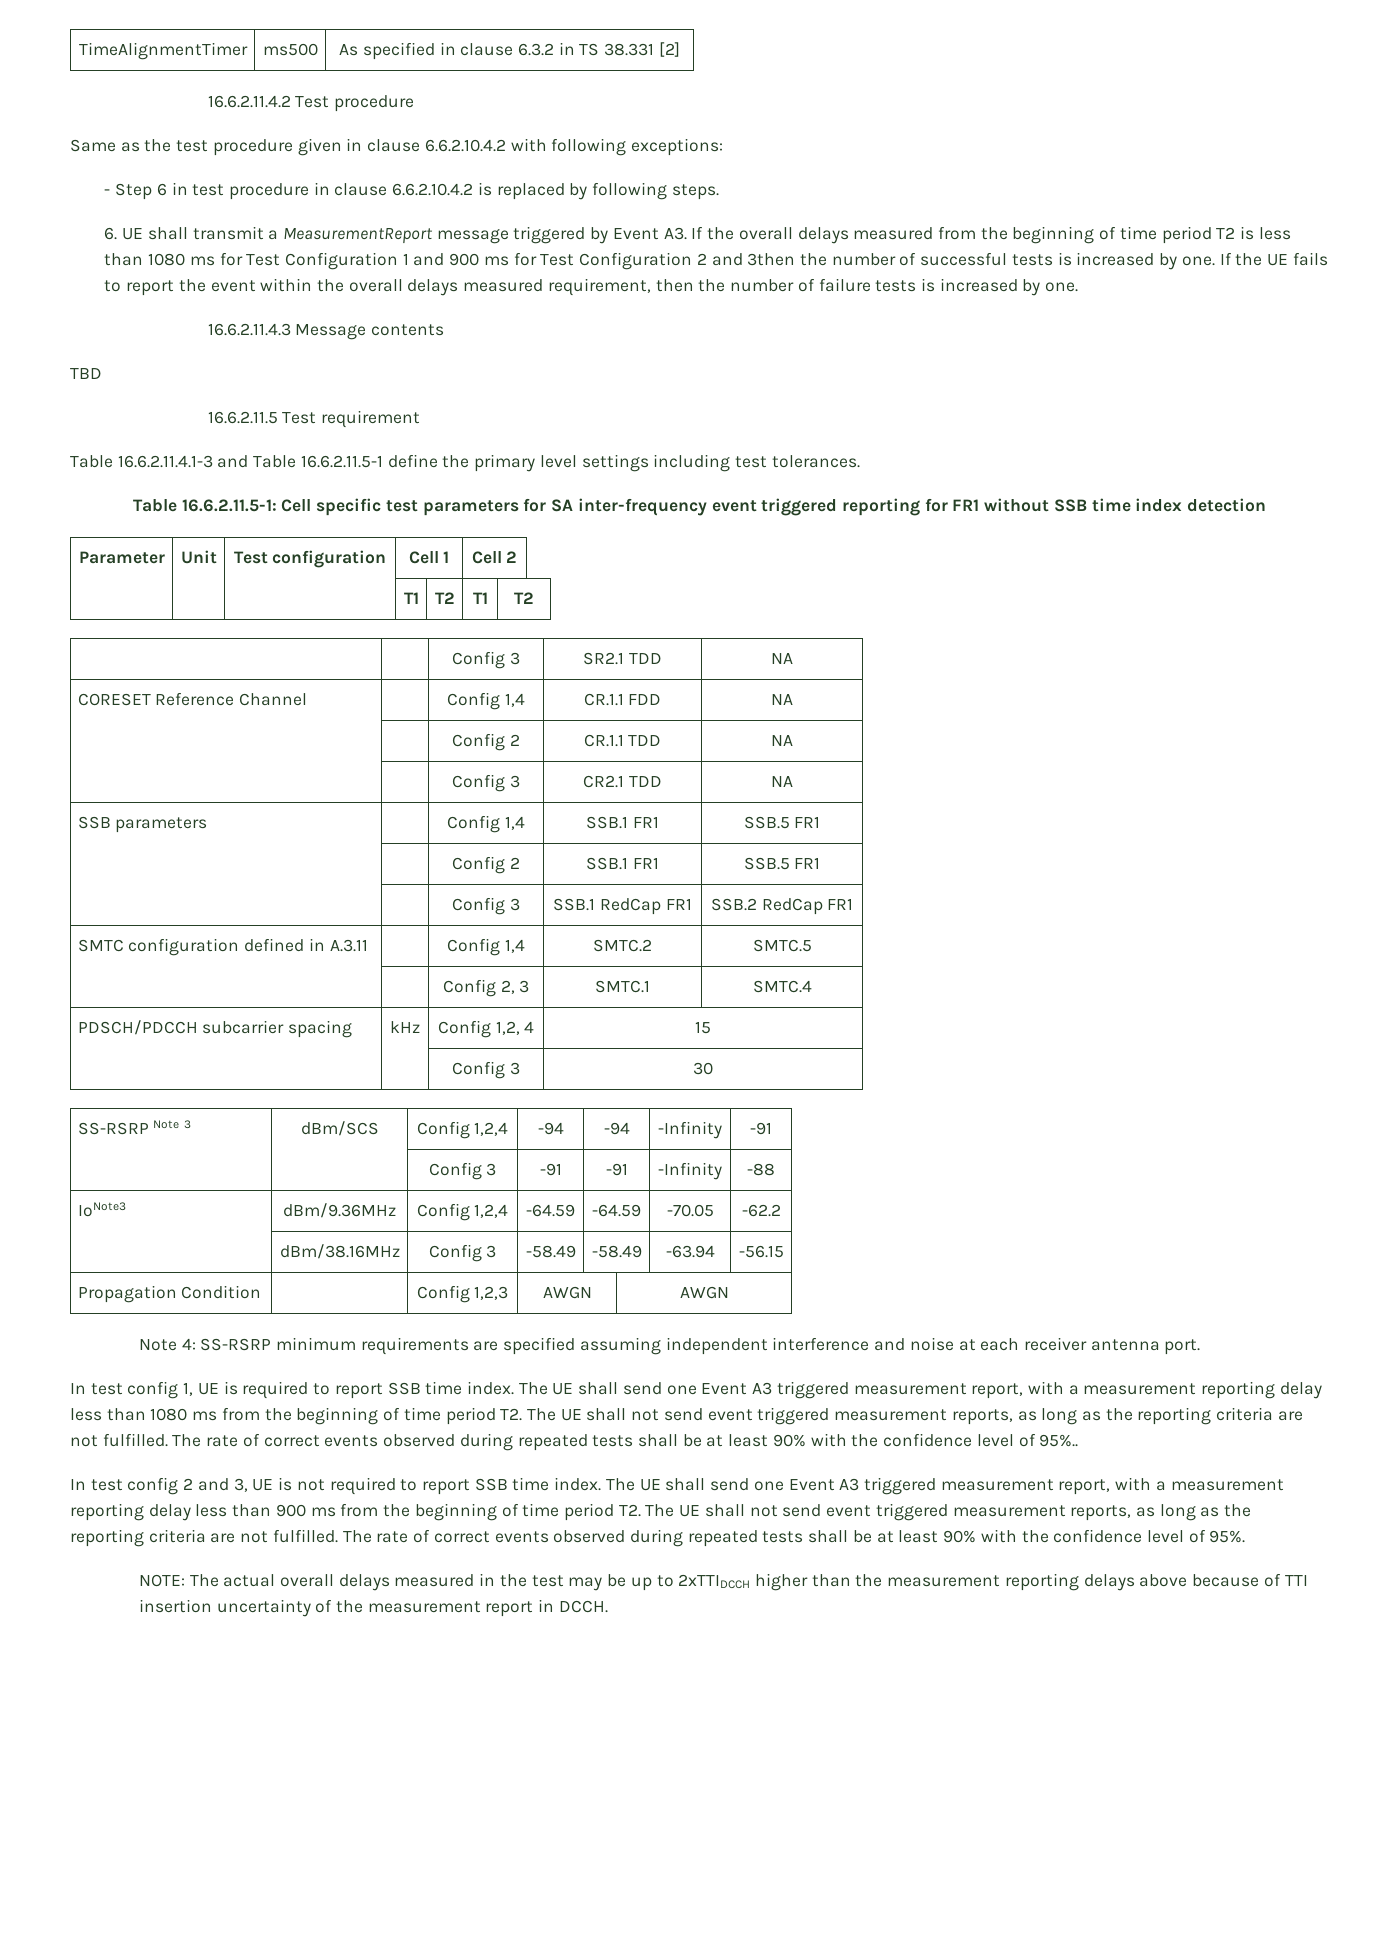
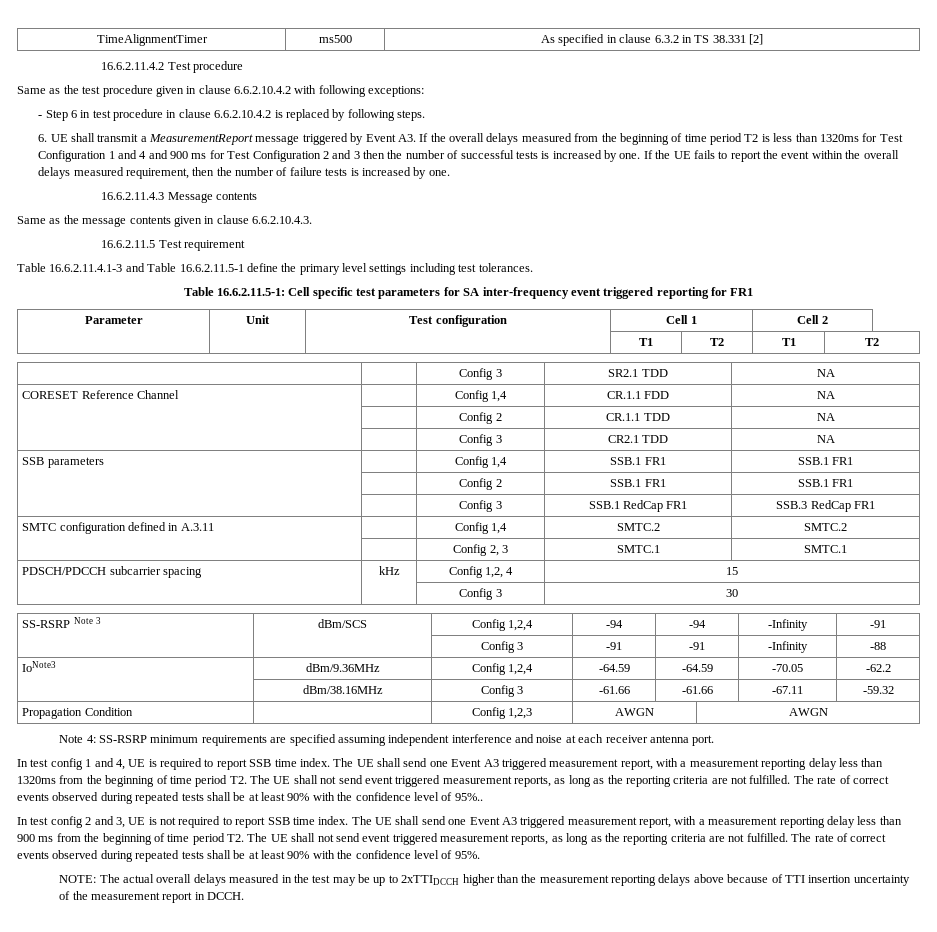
- 6. UE shall transmit a MeasurementReport message triggered by Event A3. If the overall delays measured from the beginning of time period T2 is less than 1080 ms for Test Configuration 1 and 900 ms for Test Configuration 2 and 3then the number of successful tests is increased by one.
+ 6. UE shall transmit a MeasurementReport message triggered by Event A3. If the overall delays measured from the beginning of time period T2 is less than 1320ms for Test Configuration 1 and 4 and 900 ms for Test Configuration 2 and 3 then the number of successful tests is increased by one.
- TBD
+ Same as the message contents given in clause 6.6.2.10.4.3.
- Table 16.6.2.11.5-1: Cell specific test parameters for SA inter-frequency event triggered reporting for FR1 without SSB time index detection
+ Table 16.6.2.11.5-1: Cell specific test parameters for SA inter-frequency event triggered reporting for FR1
- SSB parameters | | Config 1,4 | SSB.1 FR1 | SSB.5 FR1
+ SSB parameters | | Config 1,4 | SSB.1 FR1 | SSB.1 FR1
- | | Config 2 | SSB.1 FR1 | SSB.5 FR1
+ | | Config 2 | SSB.1 FR1 | SSB.1 FR1
- | | Config 3 | SSB.1 RedCap FR1 | SSB.2 RedCap FR1
+ | | Config 3 | SSB.1 RedCap FR1 | SSB.3 RedCap FR1
- SMTC configuration defined in A.3.11 | | Config 1,4 | SMTC.2 | SMTC.5
+ SMTC configuration defined in A.3.11 | | Config 1,4 | SMTC.2 | SMTC.2
- | | Config 2, 3 | SMTC.1 | SMTC.4
+ | | Config 2, 3 | SMTC.1 | SMTC.1
- | dBm/38.16MHz | Config 3 | -58.49 | -58.49 | -63.94 | -56.15
+ | dBm/38.16MHz | Config 3 | -61.66 | -61.66 | -67.11 | -59.32
- In test config 1, UE is required to report SSB time index.
+ In test config 1 and 4, UE is required to report SSB time index.
- The UE shall send one Event A3 triggered measurement report, with a measurement reporting delay less than 1080 ms from the beginning of time period T2. The UE shall not send event triggered measurement reports, as long as the reporting criteria are not fulfilled.
+ The UE shall send one Event A3 triggered measurement report, with a measurement reporting delay less than 1320ms from the beginning of time period T2. The UE shall not send event triggered measurement reports, as long as the reporting criteria are not fulfilled.

